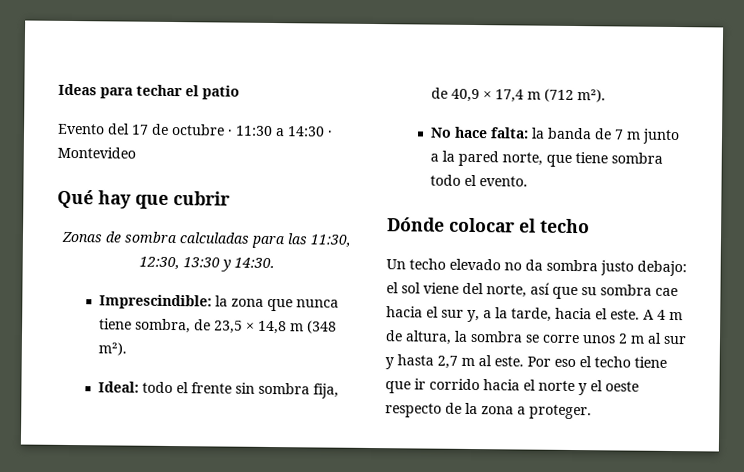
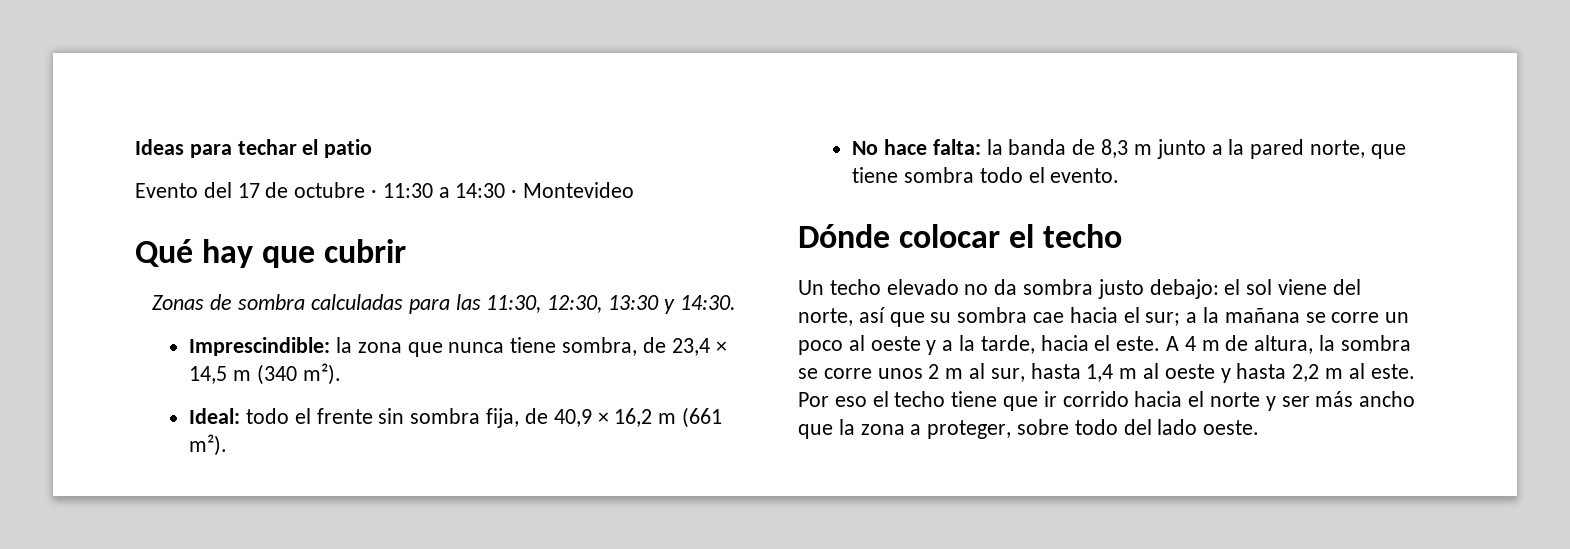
- Imprescindible: la zona que nunca tiene sombra, de 23,5 × 14,8 m (348 m²).
+ Imprescindible: la zona que nunca tiene sombra, de 23,4 × 14,5 m (340 m²).
- Ideal: todo el frente sin sombra fija, de 40,9 × 17,4 m (712 m²).
+ Ideal: todo el frente sin sombra fija, de 40,9 × 16,2 m (661 m²).
- No hace falta: la banda de 7 m junto a la pared norte, que tiene sombra todo el evento.
+ No hace falta: la banda de 8,3 m junto a la pared norte, que tiene sombra todo el evento.
- Un techo elevado no da sombra justo debajo: el sol viene del norte, así que su sombra cae hacia el sur y, a la tarde, hacia el este.
+ Un techo elevado no da sombra justo debajo: el sol viene del norte, así que su sombra cae hacia el sur; a la mañana se corre un poco al oeste y a la tarde, hacia el este.
- A 4 m de altura, la sombra se corre unos 2 m al sur y hasta 2,7 m al este.
+ A 4 m de altura, la sombra se corre unos 2 m al sur, hasta 1,4 m al oeste y hasta 2,2 m al este.
- Por eso el techo tiene que ir corrido hacia el norte y el oeste respecto de la zona a proteger.
+ Por eso el techo tiene que ir corrido hacia el norte y ser más ancho que la zona a proteger, sobre todo del lado oeste.

